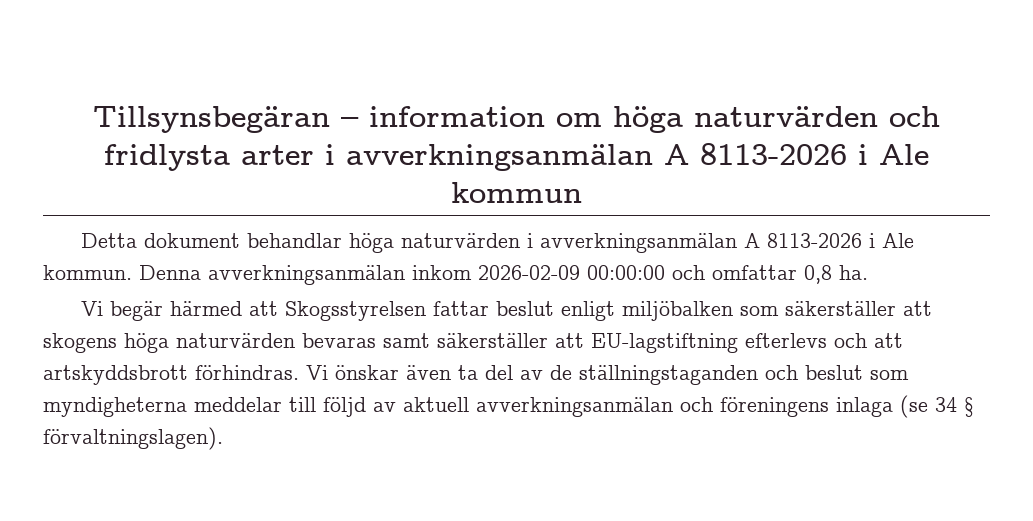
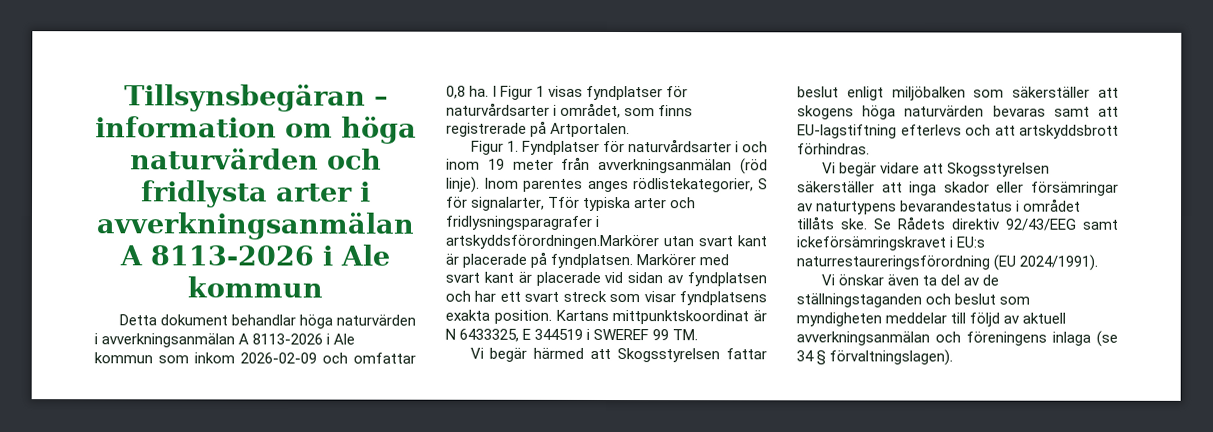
- Detta dokument behandlar höga naturvärden i avverkningsanmälan A 8113-2026 i Ale kommun. Denna avverkningsanmälan inkom 2026-02-09 00:00:00 och omfattar 0,8 ha.
+ Detta dokument behandlar höga naturvärden i avverkningsanmälan A 8113-2026 i Ale kommun som inkom 2026-02-09 och omfattar 0,8 ha. I Figur 1 visas fyndplatser för naturvårdsarter i området, som finns registrerade på Artportalen.
+ Figur 1. Fyndplatser för naturvårdsarter i och inom 19 meter från avverkningsanmälan (röd linje). Inom parentes anges rödlistekategorier, S för signalarter, Tför typiska arter och fridlysningsparagrafer i artskyddsförordningen.Markörer utan svart kant är placerade på fyndplatsen. Markörer med svart kant är placerade vid sidan av fyndplatsen och har ett svart streck som visar fyndplatsens exakta position. Kartans mittpunktskoordinat är N 6433325, E 344519 i SWEREF 99 TM.
- Vi begär härmed att Skogsstyrelsen fattar beslut enligt miljöbalken som säkerställer att skogens höga naturvärden bevaras samt säkerställer att EU-lagstiftning efterlevs och att artskyddsbrott förhindras. Vi önskar även ta del av de ställningstaganden och beslut som myndigheterna meddelar till följd av aktuell avverkningsanmälan och föreningens inlaga (se 34 § förvaltningslagen).
+ Vi begär härmed att Skogsstyrelsen fattar beslut enligt miljöbalken som säkerställer att skogens höga naturvärden bevaras samt att EU-lagstiftning efterlevs och att artskyddsbrott förhindras.
+ Vi begär vidare att Skogsstyrelsen säkerställer att inga skador eller försämringar av naturtypens bevarandestatus i området tillåts ske. Se Rådets direktiv 92/43/EEG samt ickeförsämringskravet i EU:s naturrestaureringsförordning (EU 2024/1991).
+ Vi önskar även ta del av de ställningstaganden och beslut som myndigheten meddelar till följd av aktuell avverkningsanmälan och föreningens inlaga (se 34 § förvaltningslagen).

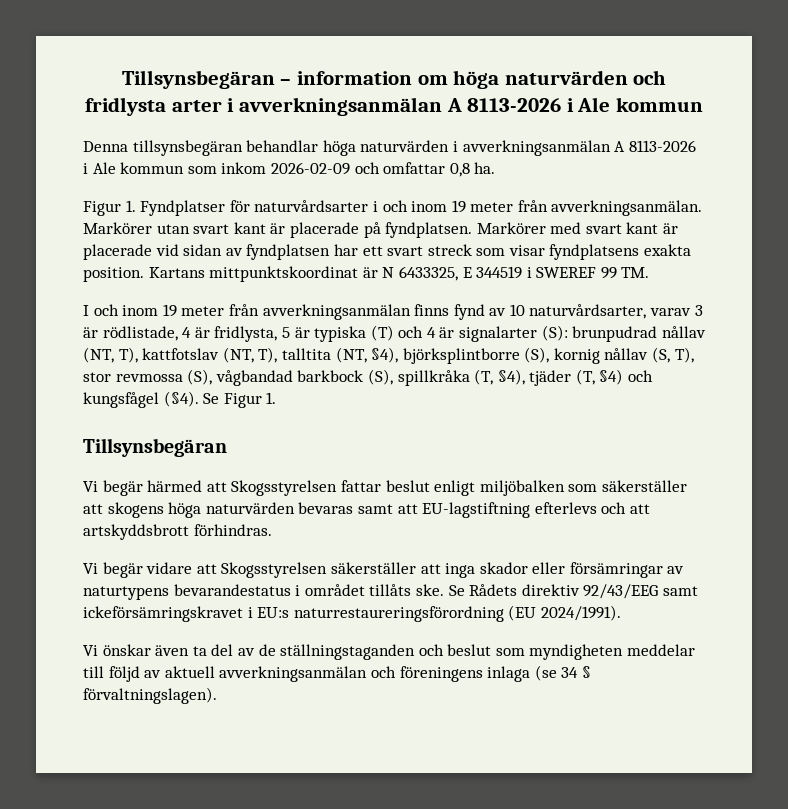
- Detta dokument behandlar höga naturvärden i avverkningsanmälan A 8113-2026 i Ale kommun som inkom 2026-02-09 och omfattar 0,8 ha. I Figur 1 visas fyndplatser för naturvårdsarter i området, som finns registrerade på Artportalen.
+ Denna tillsynsbegäran behandlar höga naturvärden i avverkningsanmälan A 8113-2026 i Ale kommun som inkom 2026-02-09 och omfattar 0,8 ha.
- Figur 1. Fyndplatser för naturvårdsarter i och inom 19 meter från avverkningsanmälan (röd linje). Inom parentes anges rödlistekategorier, S för signalarter, Tför typiska arter och fridlysningsparagrafer i artskyddsförordningen.Markörer utan svart kant är placerade på fyndplatsen.
+ Figur 1. Fyndplatser för naturvårdsarter i och inom 19 meter från avverkningsanmälan. Markörer utan svart kant är placerade på fyndplatsen.
- Markörer med svart kant är placerade vid sidan av fyndplatsen och har ett svart streck som visar fyndplatsens exakta position.
+ Markörer med svart kant är placerade vid sidan av fyndplatsen har ett svart streck som visar fyndplatsens exakta position.
+ I och inom 19 meter från avverkningsanmälan finns fynd av 10 naturvårdsarter, varav 3 är rödlistade, 4 är fridlysta, 5 är typiska (T) och 4 är signalarter (S): brunpudrad nållav (NT, T), kattfotslav (NT, T), talltita (NT, §4), björksplintborre (S), kornig nållav (S, T), stor revmossa (S), vågbandad barkbock (S), spillkråka (T, §4), tjäder (T, §4) och kungsfågel (§4). Se Figur 1.
+ Tillsynsbegäran

